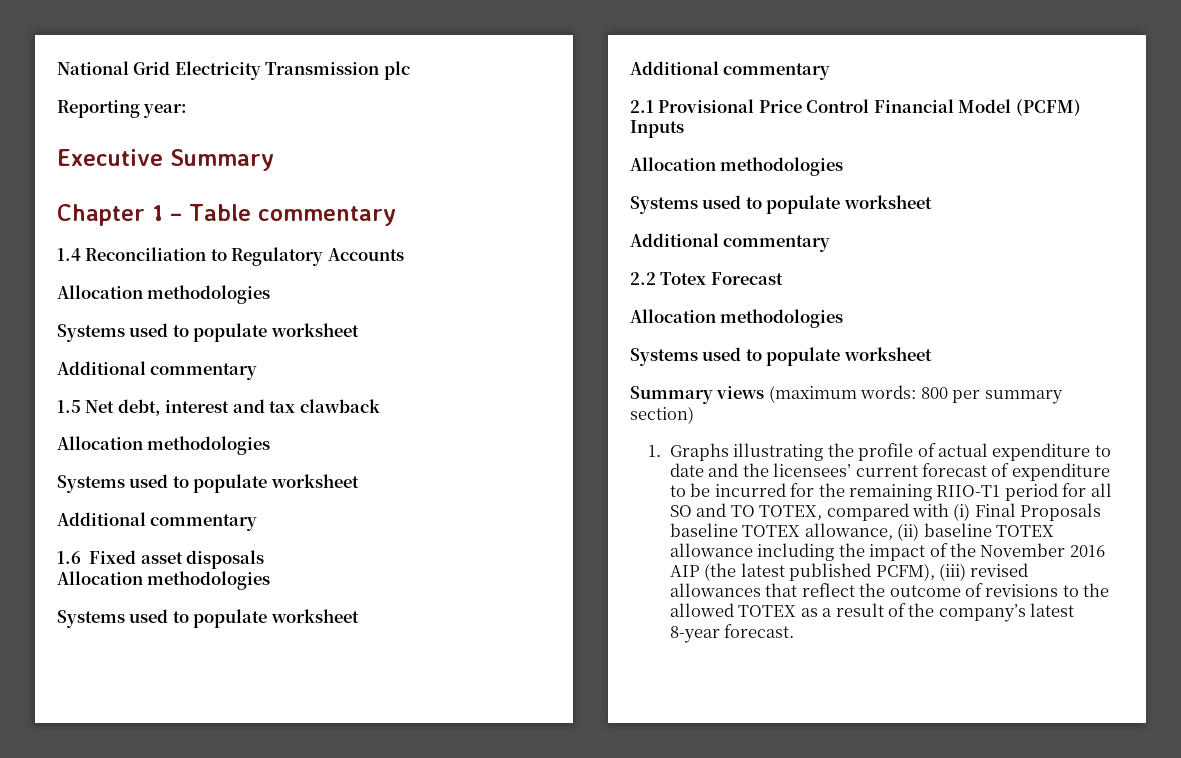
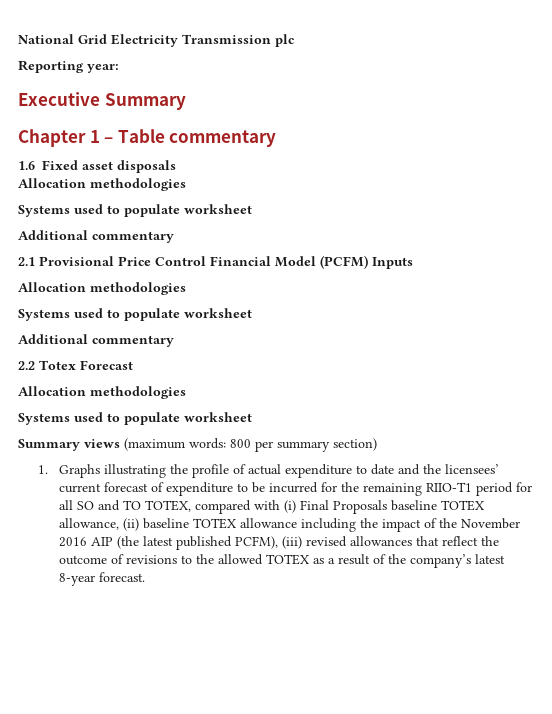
- 1.4 Reconciliation to Regulatory Accounts
- Allocation methodologies
- Systems used to populate worksheet
- Additional commentary
- 1.5 Net debt, interest and tax clawback
- Allocation methodologies
- Systems used to populate worksheet
- Additional commentary

